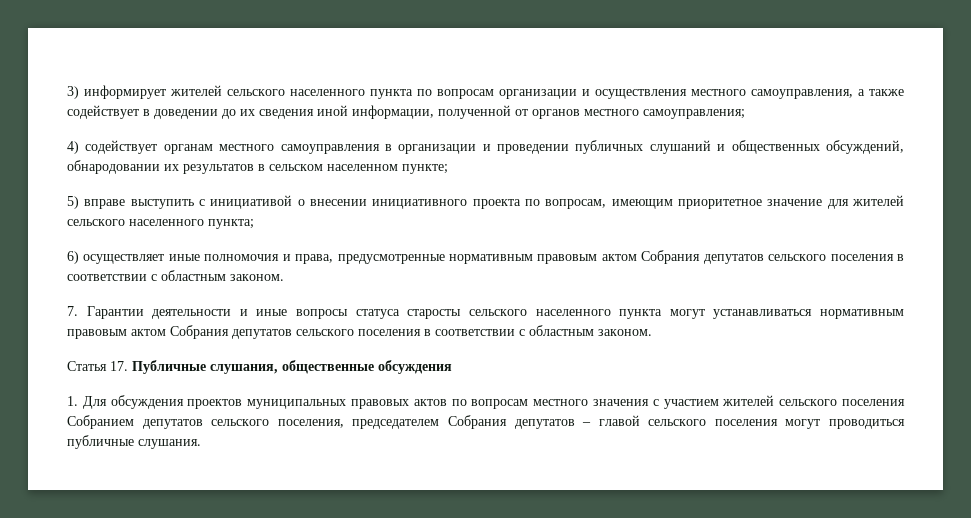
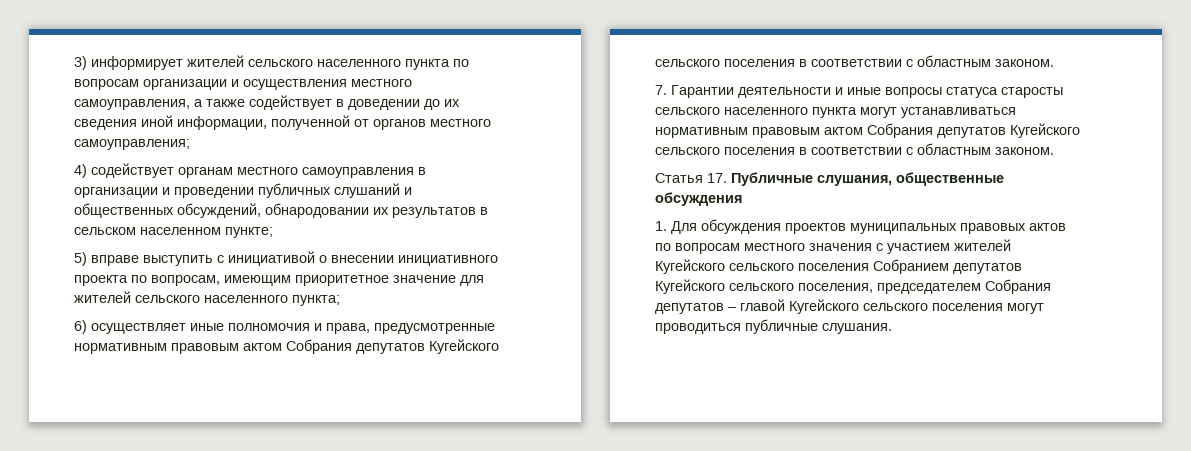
- 6) осуществляет иные полномочия и права, предусмотренные нормативным правовым актом Собрания депутатов сельского поселения в соответствии с областным законом.
+ 6) осуществляет иные полномочия и права, предусмотренные нормативным правовым актом Собрания депутатов Кугейского сельского поселения в соответствии с областным законом.
- 7. Гарантии деятельности и иные вопросы статуса старосты сельского населенного пункта могут устанавливаться нормативным правовым актом Собрания депутатов сельского поселения в соответствии с областным законом.
+ 7. Гарантии деятельности и иные вопросы статуса старосты сельского населенного пункта могут устанавливаться нормативным правовым актом Собрания депутатов Кугейского сельского поселения в соответствии с областным законом.
- 1. Для обсуждения проектов муниципальных правовых актов по вопросам местного значения с участием жителей сельского поселения Собранием депутатов сельского поселения, председателем Собрания депутатов – главой сельского поселения могут проводиться публичные слушания.
+ 1. Для обсуждения проектов муниципальных правовых актов по вопросам местного значения с участием жителей Кугейского сельского поселения Собранием депутатов Кугейского сельского поселения, председателем Собрания депутатов – главой Кугейского сельского поселения могут проводиться публичные слушания.

